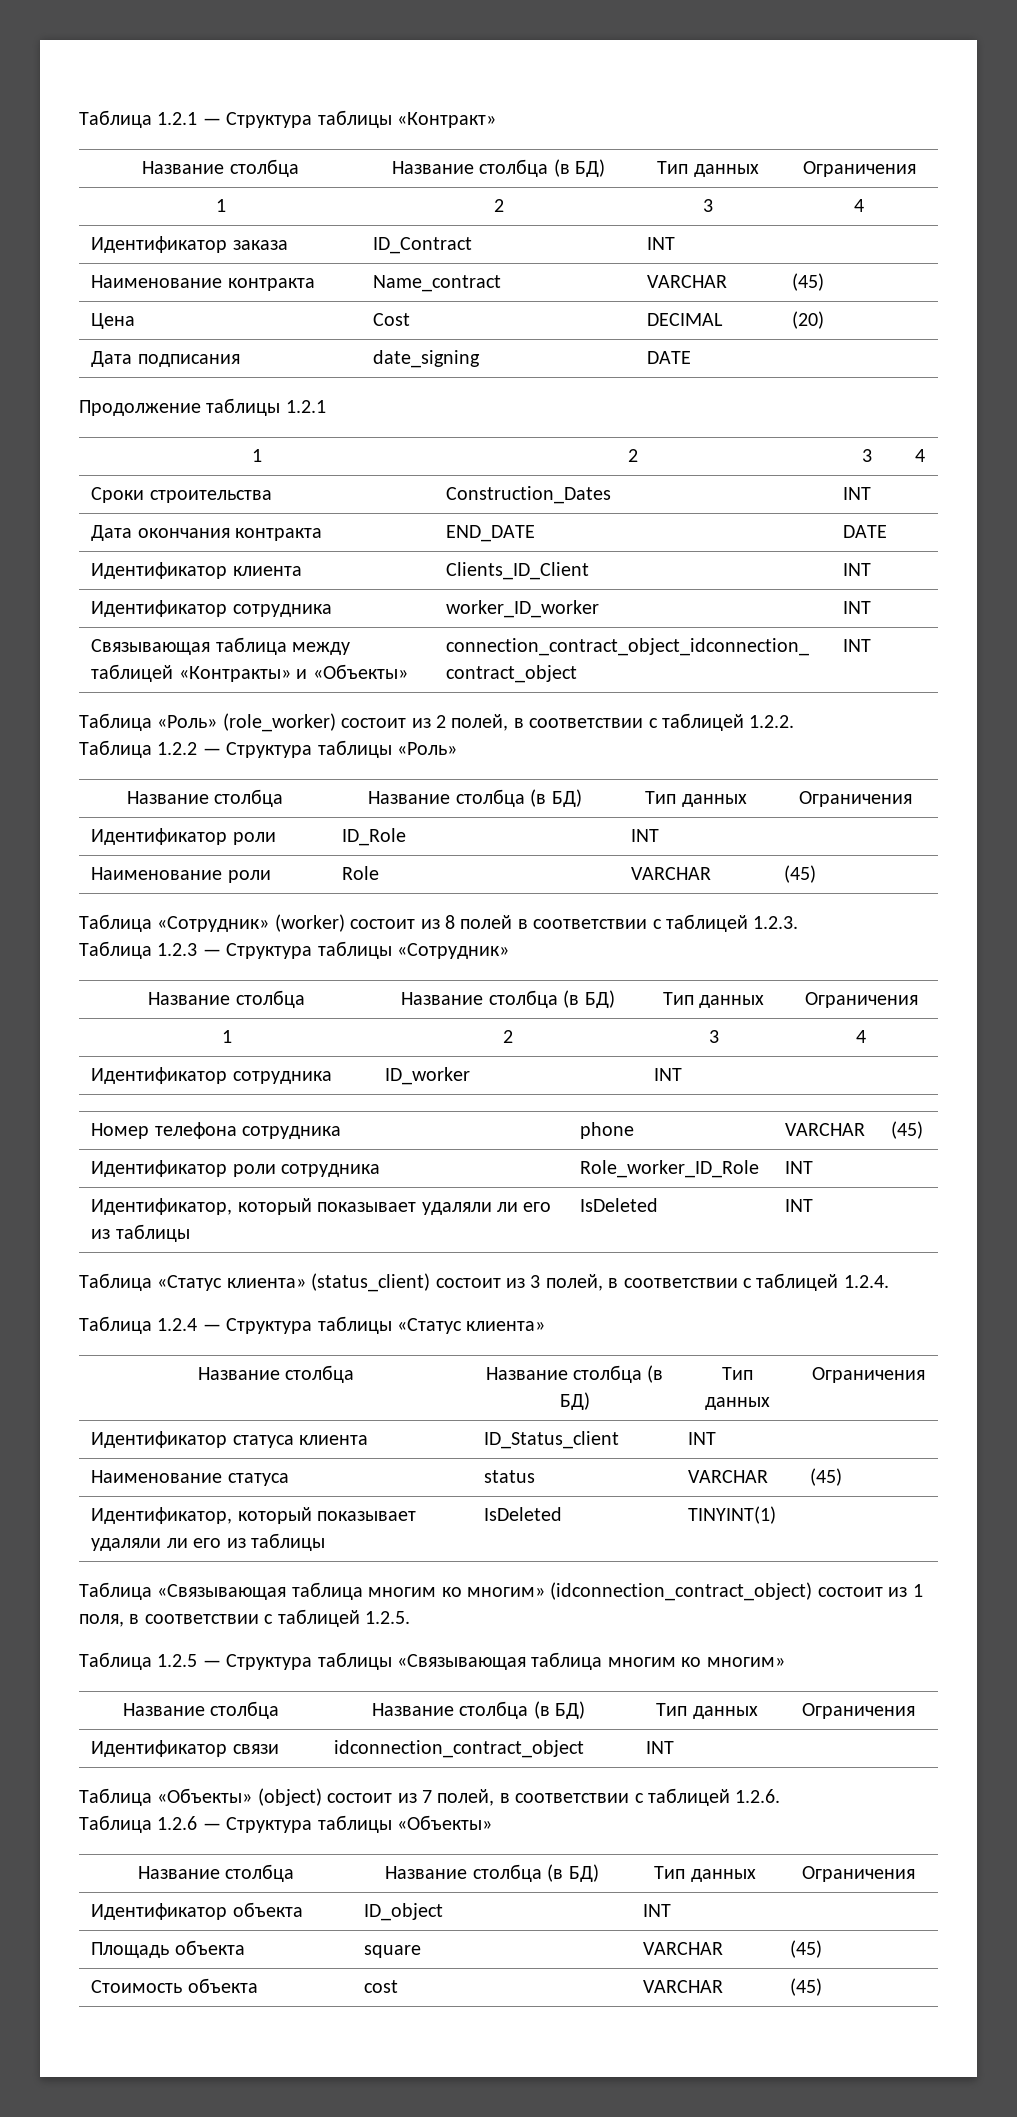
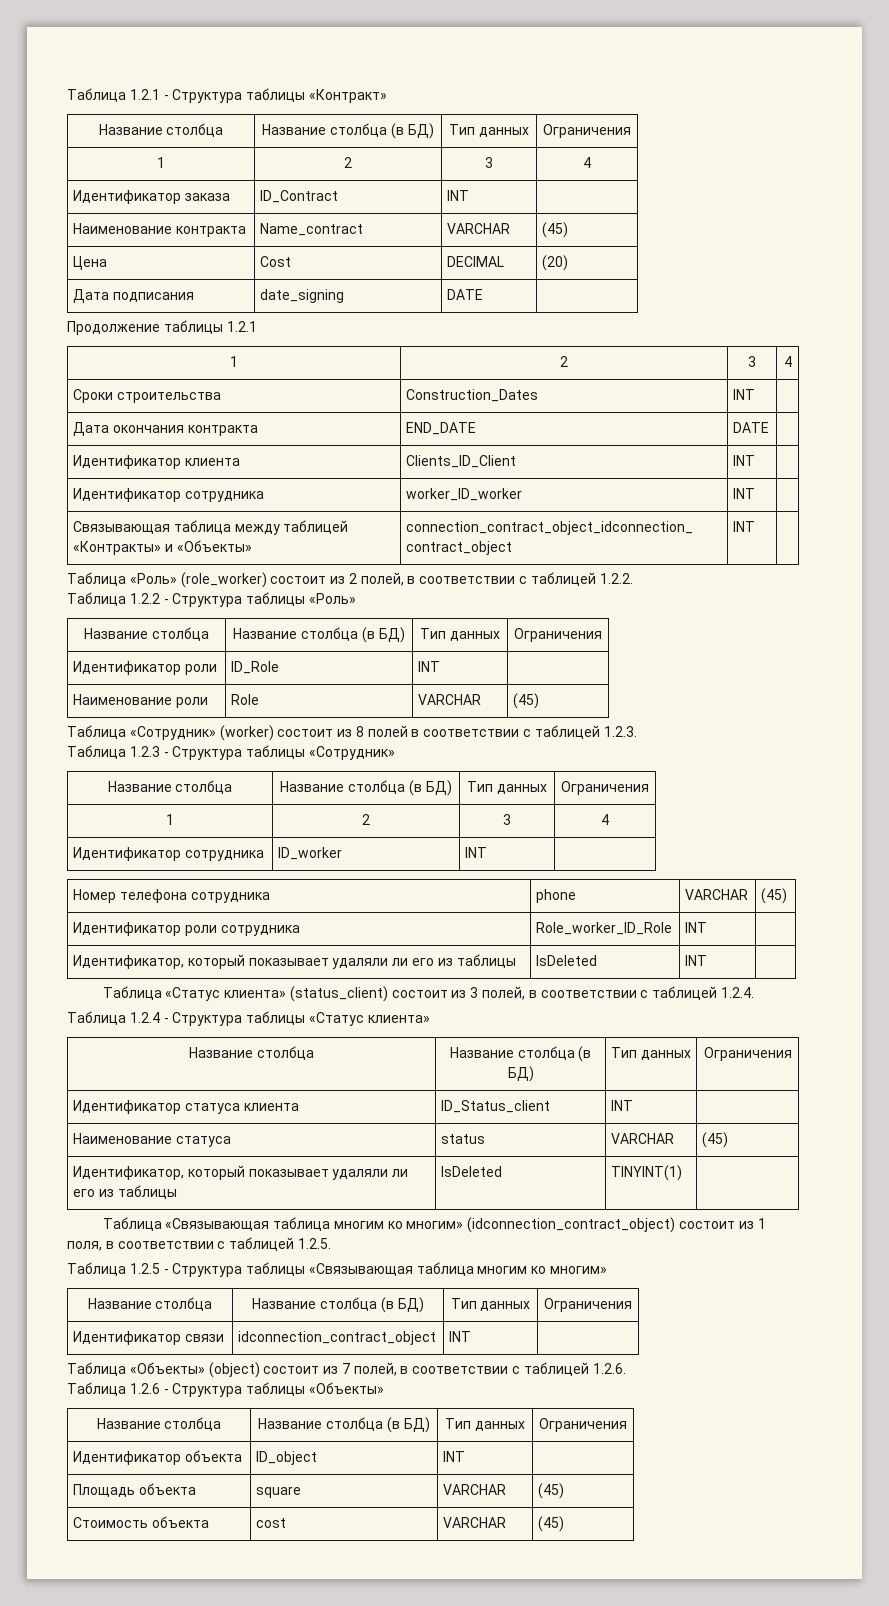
- Таблица 1.2.1 — Структура таблицы «Контракт»
+ Таблица 1.2.1 - Структура таблицы «Контракт»
- Таблица 1.2.2 — Структура таблицы «Роль»
+ Таблица 1.2.2 - Структура таблицы «Роль»
- Таблица 1.2.3 — Структура таблицы «Сотрудник»
+ Таблица 1.2.3 - Структура таблицы «Сотрудник»
- Таблица 1.2.4 — Структура таблицы «Статус клиента»
+ Таблица 1.2.4 - Структура таблицы «Статус клиента»
- Таблица 1.2.5 — Структура таблицы «Связывающая таблица многим ко многим»
+ Таблица 1.2.5 - Структура таблицы «Связывающая таблица многим ко многим»
- Таблица 1.2.6 — Структура таблицы «Объекты»
+ Таблица 1.2.6 - Структура таблицы «Объекты»

